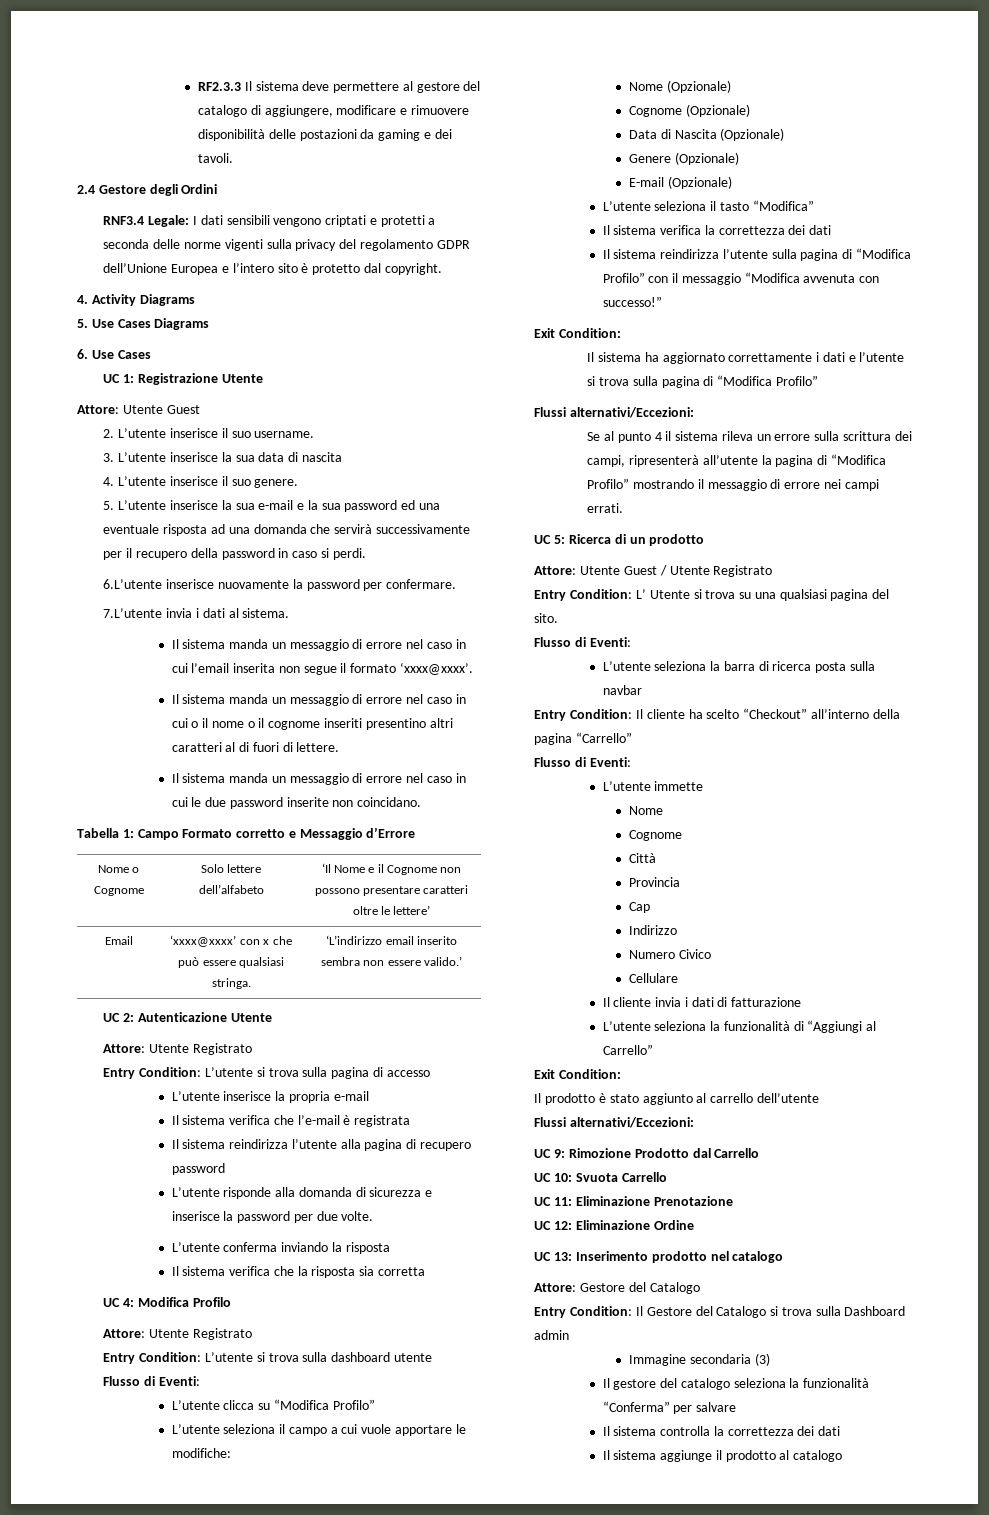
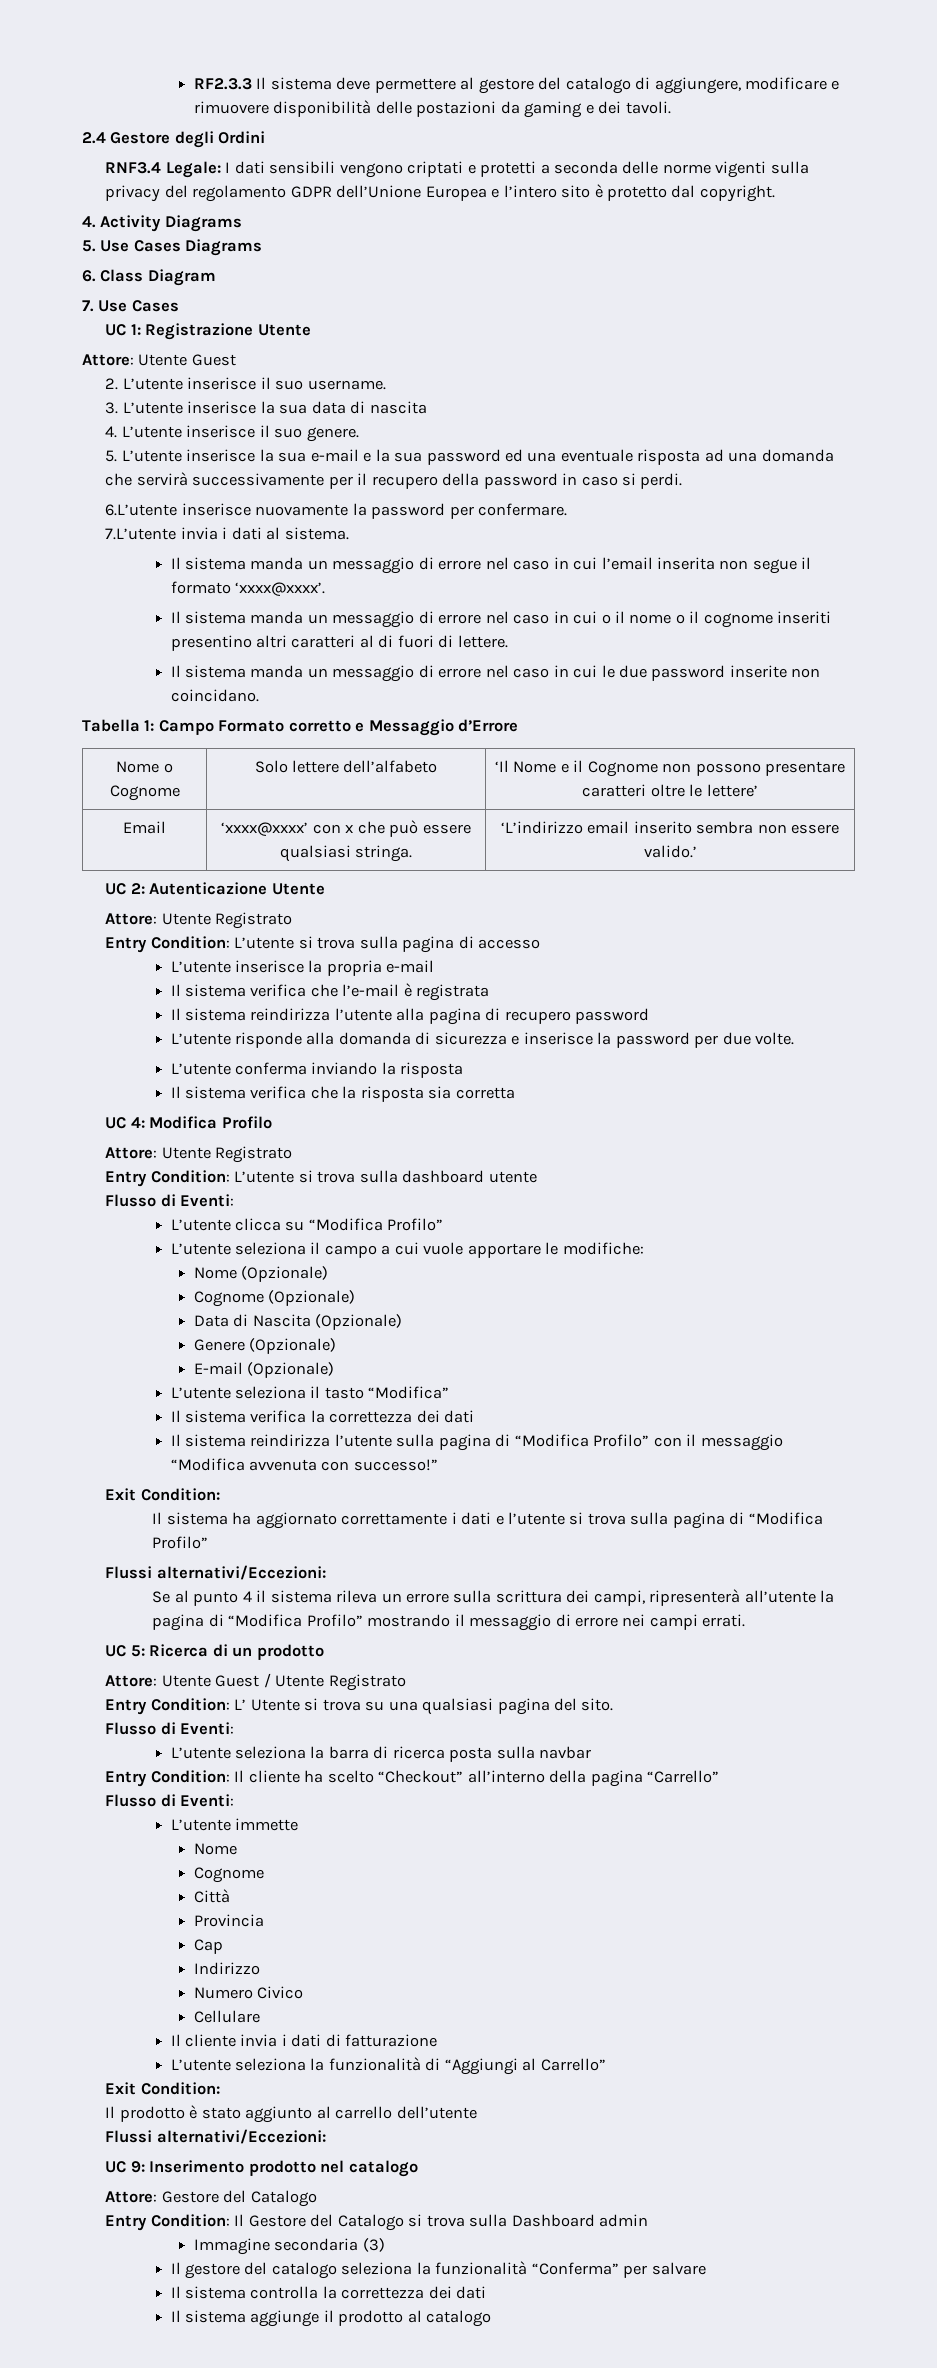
- 6. Use Cases
+ 6. Class Diagram
+ 7. Use Cases
- UC 9: Rimozione Prodotto dal Carrello
- UC 10: Svuota Carrello
- UC 11: Eliminazione Prenotazione
- UC 12: Eliminazione Ordine
- UC 13: Inserimento prodotto nel catalogo
+ UC 9: Inserimento prodotto nel catalogo

